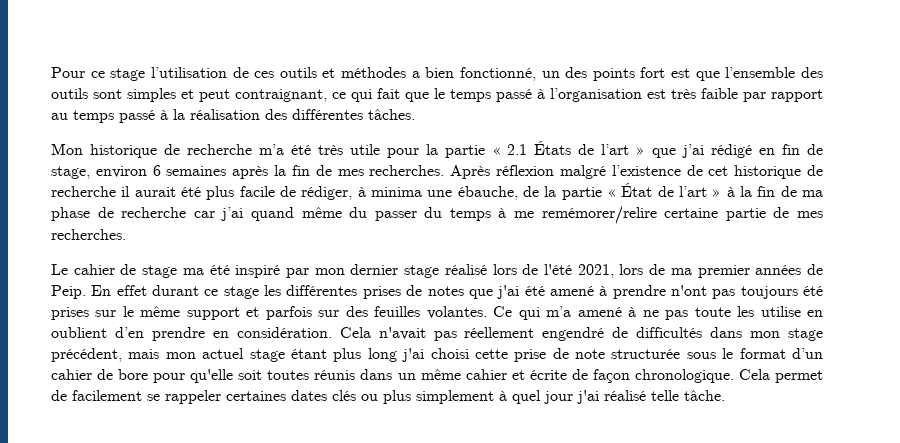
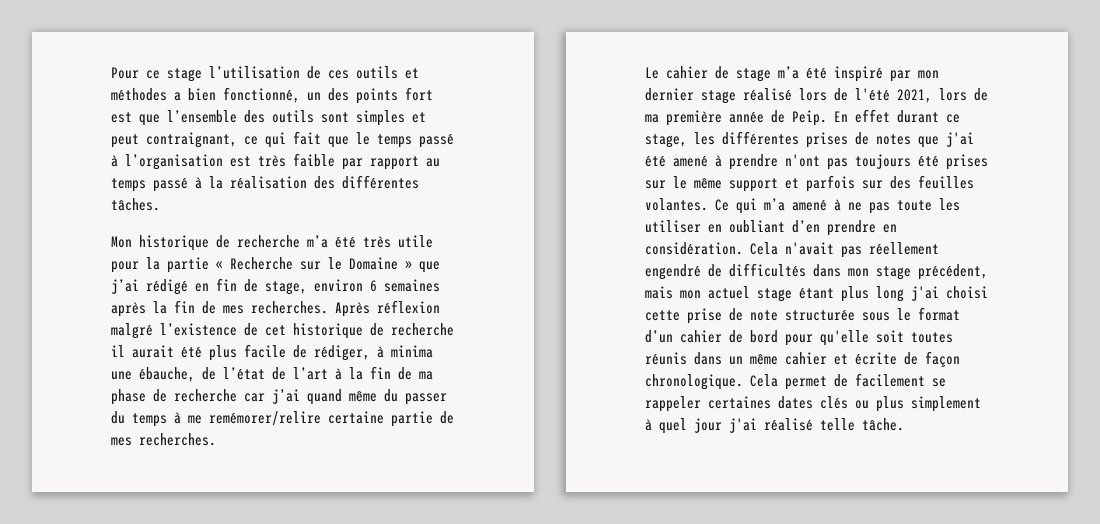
- Mon historique de recherche m’a été très utile pour la partie « 2.1 États de l’art » que j’ai rédigé en fin de stage, environ 6 semaines après la fin de mes recherches.
+ Mon historique de recherche m’a été très utile pour la partie « Recherche sur le Domaine » que j’ai rédigé en fin de stage, environ 6 semaines après la fin de mes recherches.
- Après réflexion malgré l’existence de cet historique de recherche il aurait été plus facile de rédiger, à minima une ébauche, de la partie « État de l’art » à la fin de ma phase de recherche car j’ai quand même du passer du temps à me remémorer/relire certaine partie de mes recherches.
+ Après réflexion malgré l’existence de cet historique de recherche il aurait été plus facile de rédiger, à minima une ébauche, de l’état de l’art à la fin de ma phase de recherche car j’ai quand même du passer du temps à me remémorer/relire certaine partie de mes recherches.
- Le cahier de stage ma été inspiré par mon dernier stage réalisé lors de l'été 2021, lors de ma premier années de Peip.
+ Le cahier de stage m’a été inspiré par mon dernier stage réalisé lors de l'été 2021, lors de ma première année de Peip.
- En effet durant ce stage les différentes prises de notes que j'ai été amené à prendre n'ont pas toujours été prises sur le même support et parfois sur des feuilles volantes.
+ En effet durant ce stage, les différentes prises de notes que j'ai été amené à prendre n'ont pas toujours été prises sur le même support et parfois sur des feuilles volantes.
- Ce qui m’a amené à ne pas toute les utilise en oublient d’en prendre en considération.
+ Ce qui m’a amené à ne pas toute les utiliser en oubliant d’en prendre en considération.
- Cela n'avait pas réellement engendré de difficultés dans mon stage précédent, mais mon actuel stage étant plus long j'ai choisi cette prise de note structurée sous le format d’un cahier de bore pour qu'elle soit toutes réunis dans un même cahier et écrite de façon chronologique.
+ Cela n'avait pas réellement engendré de difficultés dans mon stage précédent, mais mon actuel stage étant plus long j'ai choisi cette prise de note structurée sous le format d’un cahier de bord pour qu'elle soit toutes réunis dans un même cahier et écrite de façon chronologique.

